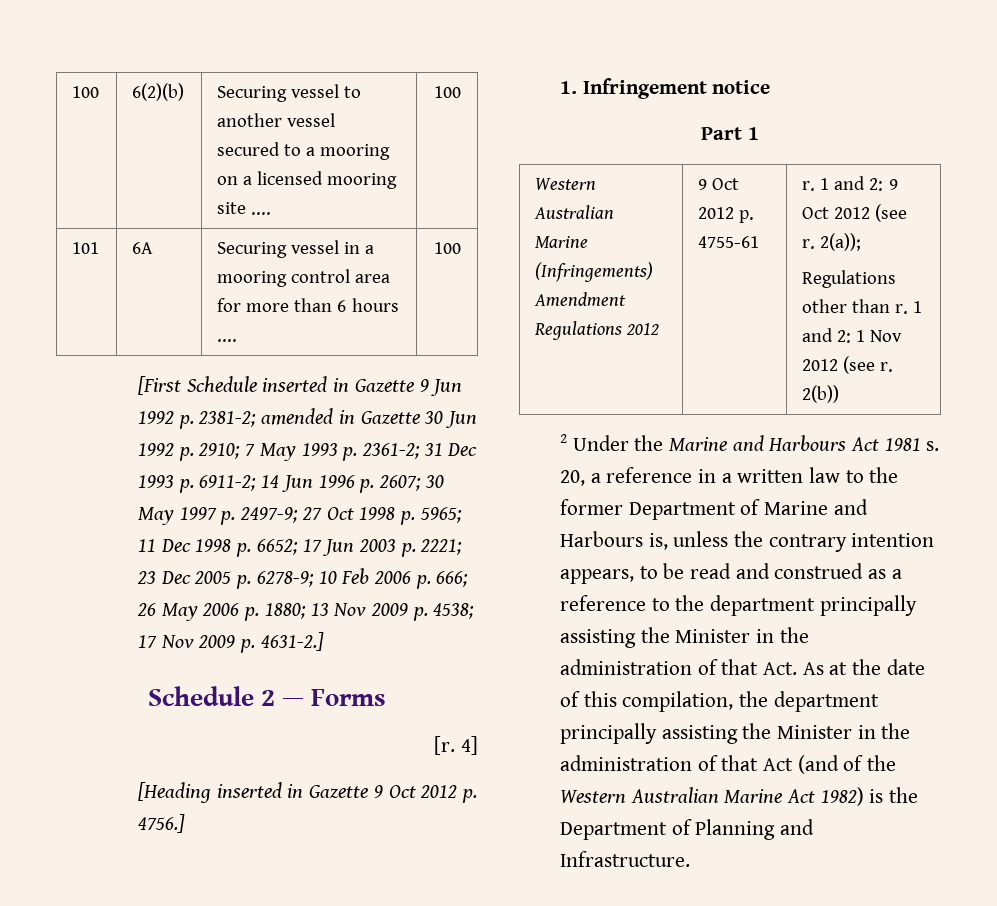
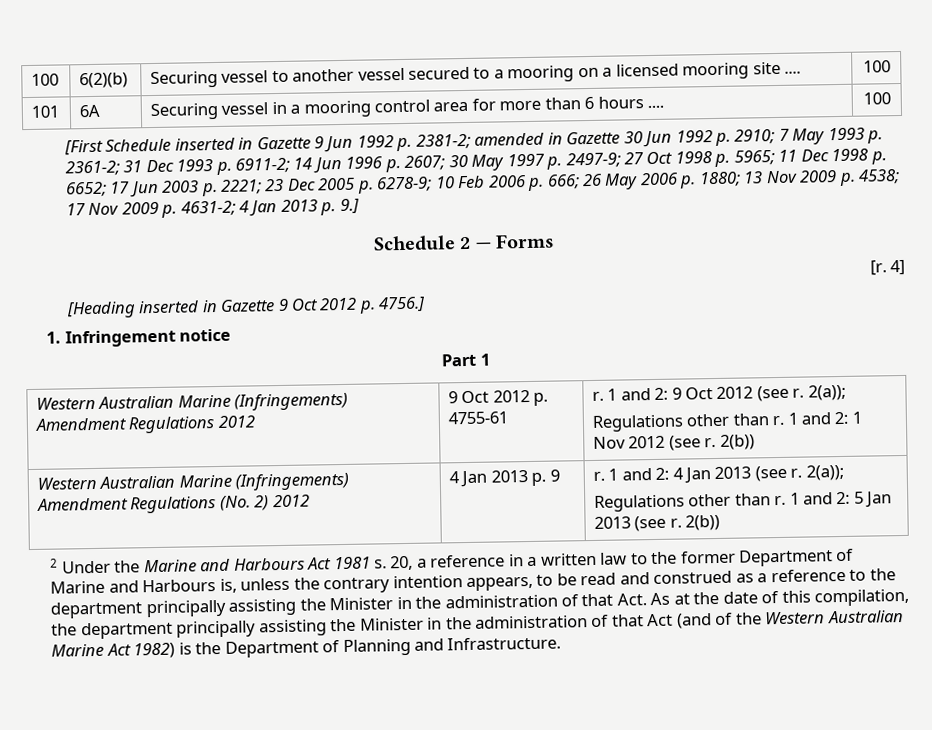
- 17 Nov 2009 p. 4631-2.]
+ 17 Nov 2009 p. 4631-2; 4 Jan 2013 p. 9.]
+ Western Australian Marine (Infringements) Amendment Regulations (No. 2) 2012 | 4 Jan 2013 p. 9 | r. 1 and 2: 4 Jan 2013 (see r. 2(a));
+ Regulations other than r. 1 and 2: 5 Jan 2013 (see r. 2(b))

